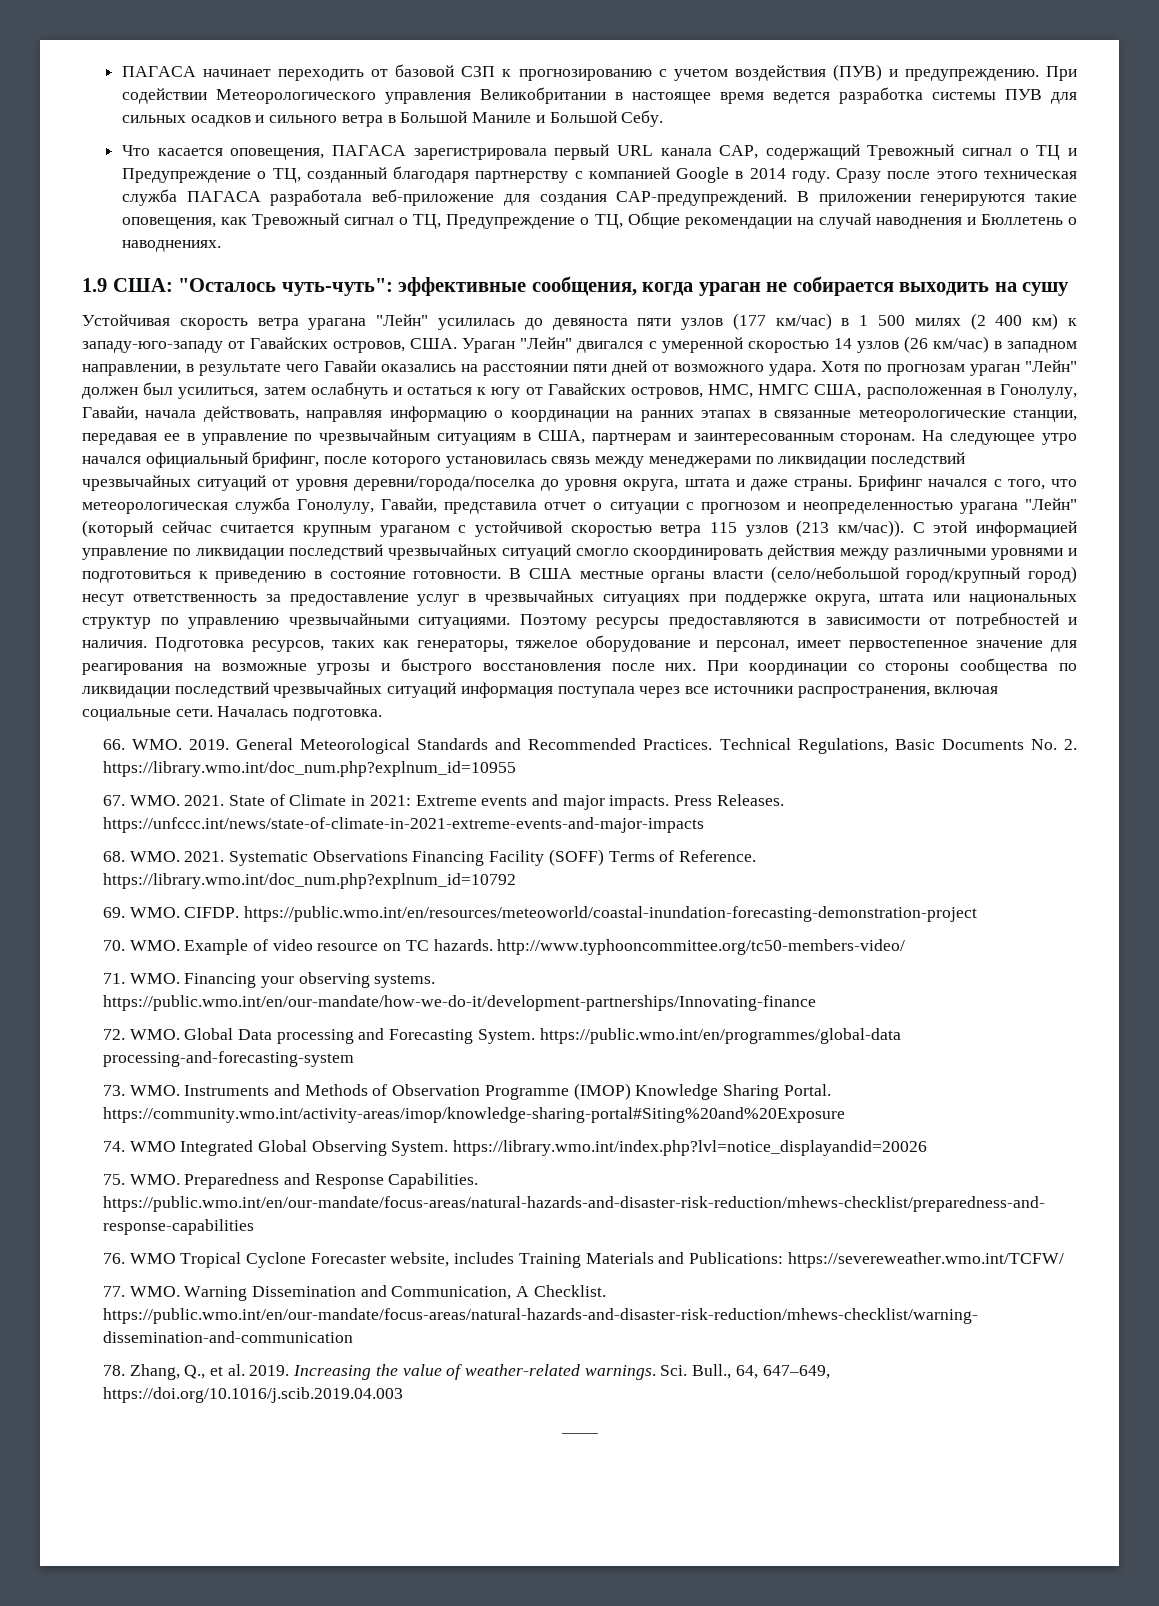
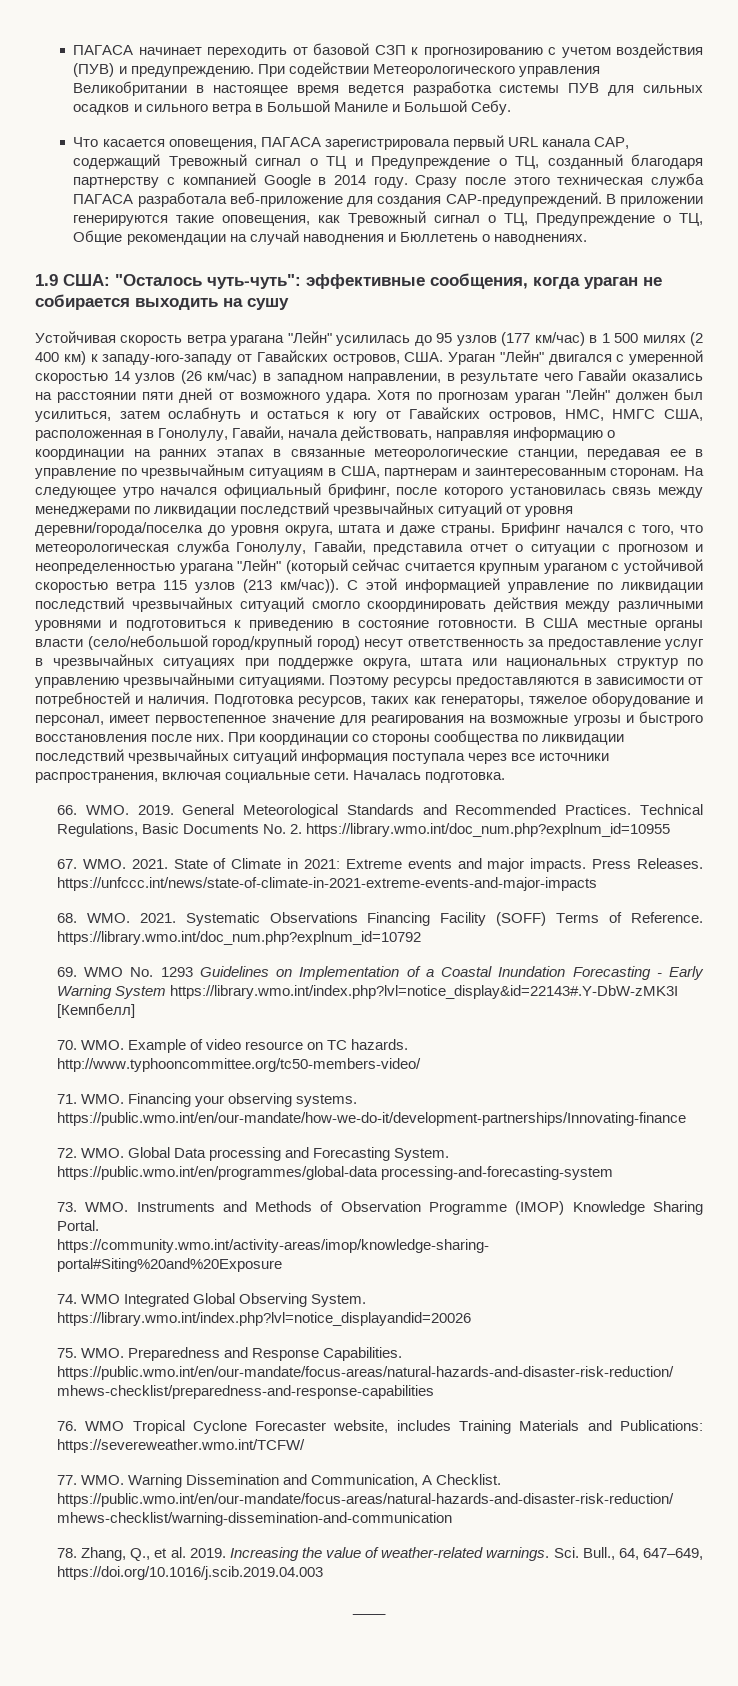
- Устойчивая скорость ветра урагана "Лейн" усилилась до девяноста пяти узлов (177 км/час) в 1 500 милях (2 400 км) к западу-юго-западу от Гавайских островов, США. Ураган "Лейн" двигался с умеренной скоростью 14 узлов (26 км/час) в западном направлении, в результате чего Гавайи оказались на расстоянии пяти дней от возможного удара.
+ Устойчивая скорость ветра урагана "Лейн" усилилась до 95 узлов (177 км/час) в 1 500 милях (2 400 км) к западу-юго-западу от Гавайских островов, США. Ураган "Лейн" двигался с умеренной скоростью 14 узлов (26 км/час) в западном направлении, в результате чего Гавайи оказались на расстоянии пяти дней от возможного удара.
- 69. WMO. CIFDP. https://public.wmo.int/en/resources/meteoworld/coastal-inundation-forecasting-demonstration-project
+ 69. WMO No. 1293 Guidelines on Implementation of a Coastal Inundation Forecasting - Early Warning System https://library.wmo.int/index.php?lvl=notice_display&id=22143#.Y-DbW-zMK3I [Кемпбелл]

